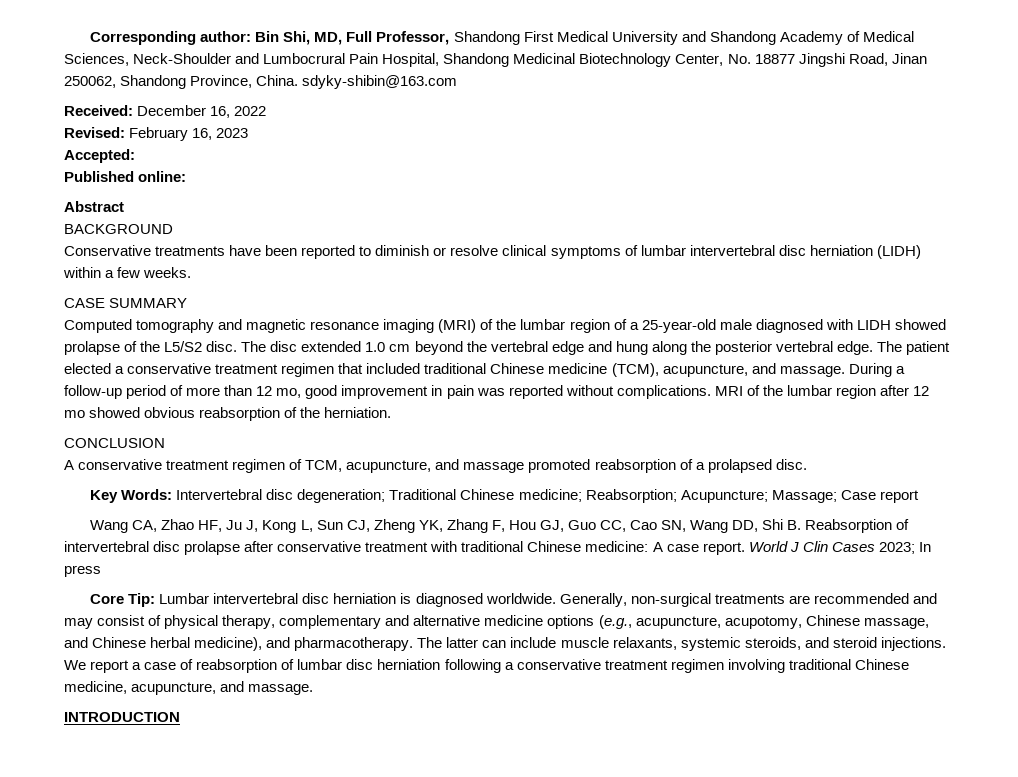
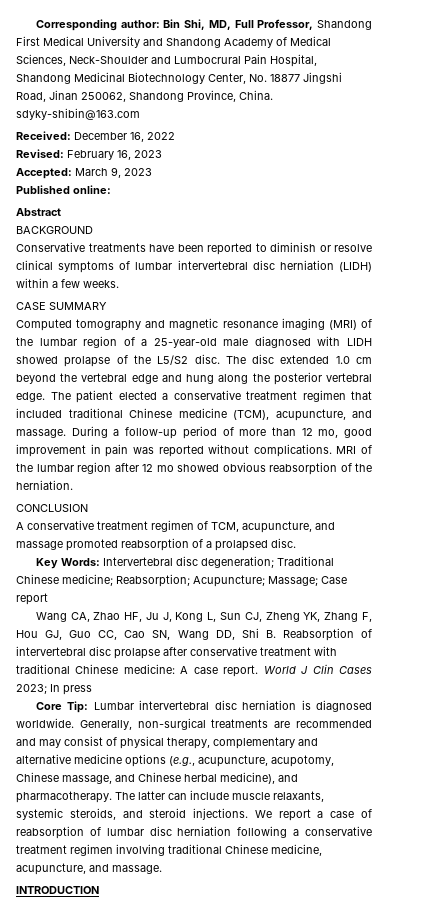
- Accepted:
+ Accepted: March 9, 2023

